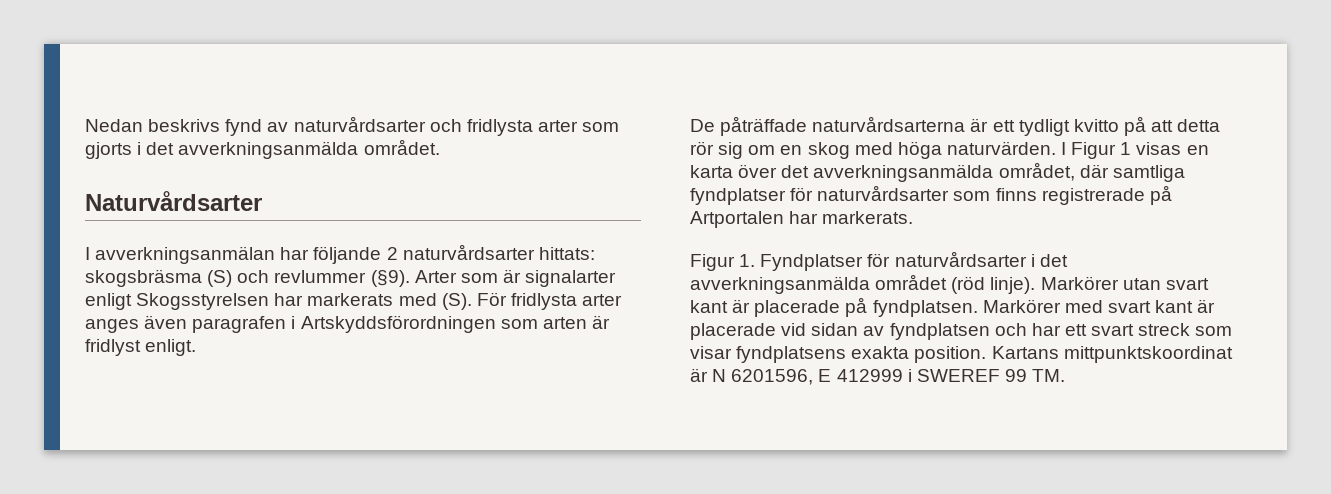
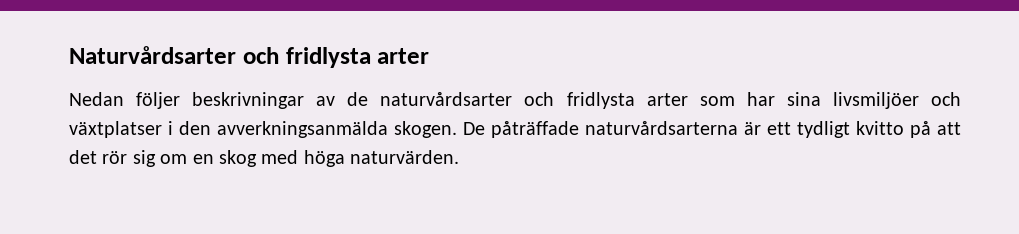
- Nedan beskrivs fynd av naturvårdsarter och fridlysta arter som gjorts i det avverkningsanmälda området.
- Naturvårdsarter
- I avverkningsanmälan har följande 2 naturvårdsarter hittats: skogsbräsma (S) och revlummer (§9). Arter som är signalarter enligt Skogsstyrelsen har markerats med (S). För fridlysta arter anges även paragrafen i Artskyddsförordningen som arten är fridlyst enligt.
- De påträffade naturvårdsarterna är ett tydligt kvitto på att detta rör sig om en skog med höga naturvärden. I Figur 1 visas en karta över det avverkningsanmälda området, där samtliga fyndplatser för naturvårdsarter som finns registrerade på Artportalen har markerats.
- Figur 1. Fyndplatser för naturvårdsarter i det avverkningsanmälda området (röd linje). Markörer utan svart kant är placerade på fyndplatsen. Markörer med svart kant är placerade vid sidan av fyndplatsen och har ett svart streck som visar fyndplatsens exakta position. Kartans mittpunktskoordinat är N 6201596, E 412999 i SWEREF 99 TM.
+ Naturvårdsarter och fridlysta arter
+ Nedan följer beskrivningar av de naturvårdsarter och fridlysta arter som har sina livsmiljöer och växtplatser i den avverkningsanmälda skogen. De påträffade naturvårdsarterna är ett tydligt kvitto på att det rör sig om en skog med höga naturvärden.

